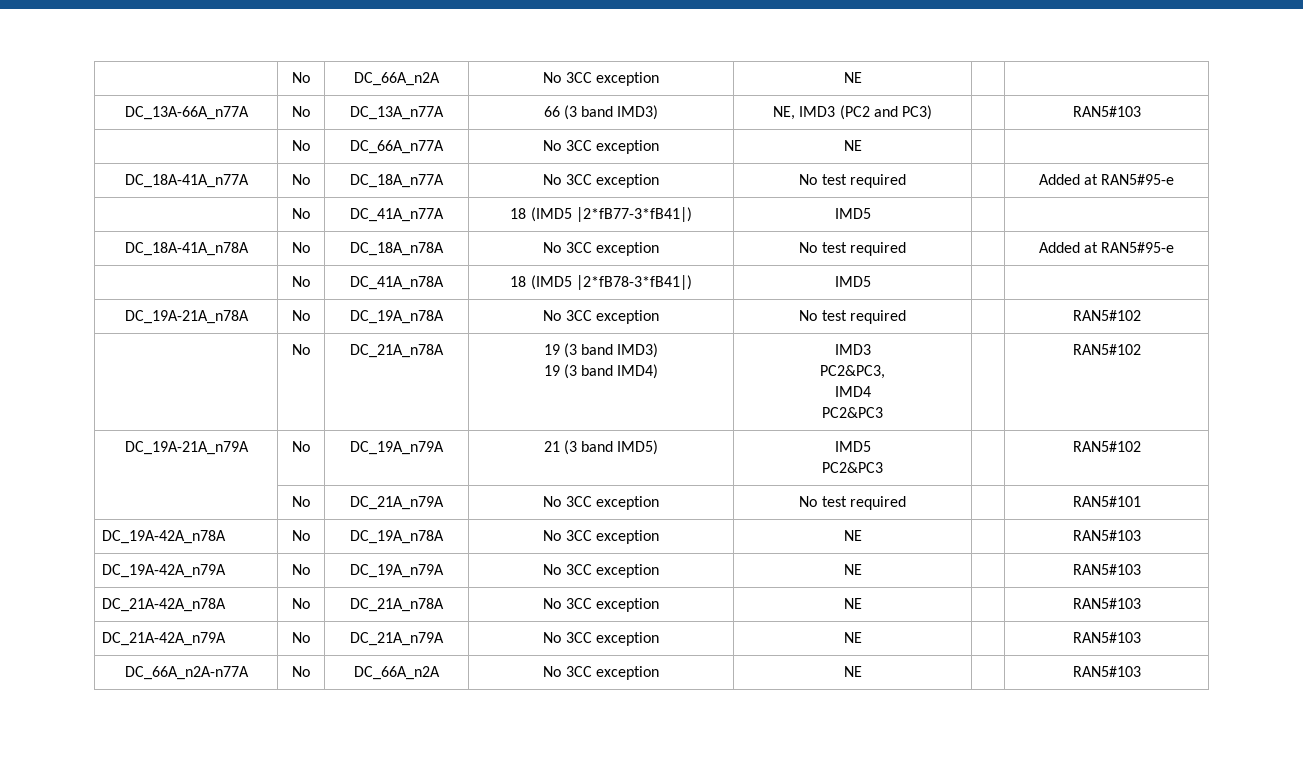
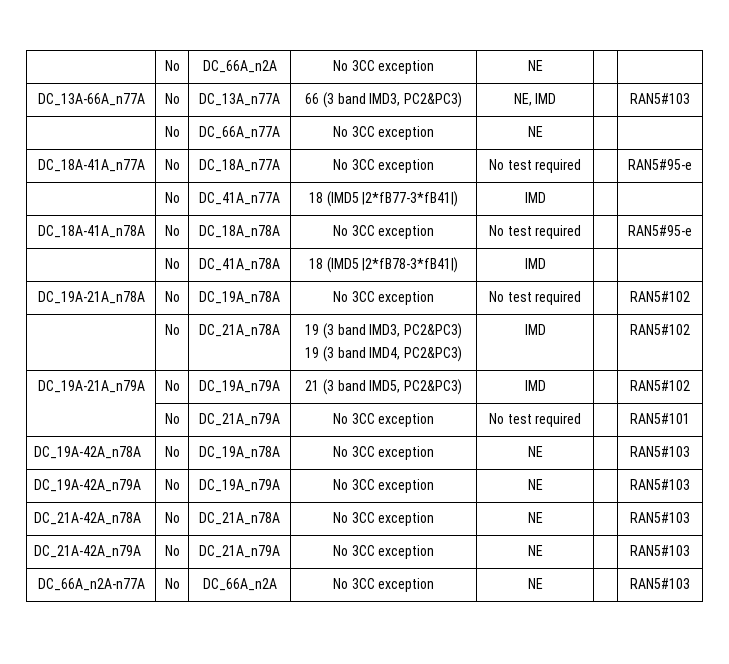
- DC_13A-66A_n77A | No | DC_13A_n77A | 66 (3 band IMD3) | NE, IMD3 (PC2 and PC3) | | RAN5#103
+ DC_13A-66A_n77A | No | DC_13A_n77A | 66 (3 band IMD3, PC2&PC3) | NE, IMD | | RAN5#103
- DC_18A-41A_n77A | No | DC_18A_n77A | No 3CC exception | No test required | | Added at RAN5#95-e
+ DC_18A-41A_n77A | No | DC_18A_n77A | No 3CC exception | No test required | | RAN5#95-e
- | No | DC_41A_n77A | 18 (IMD5 |2*fB77-3*fB41|) | IMD5 | |
+ | No | DC_41A_n77A | 18 (IMD5 |2*fB77-3*fB41|) | IMD | |
- DC_18A-41A_n78A | No | DC_18A_n78A | No 3CC exception | No test required | | Added at RAN5#95-e
+ DC_18A-41A_n78A | No | DC_18A_n78A | No 3CC exception | No test required | | RAN5#95-e
- | No | DC_41A_n78A | 18 (IMD5 |2*fB78-3*fB41|) | IMD5 | |
+ | No | DC_41A_n78A | 18 (IMD5 |2*fB78-3*fB41|) | IMD | |
- | No | DC_21A_n78A | 19 (3 band IMD3)
- 19 (3 band IMD4) | IMD3
- PC2&PC3,
- IMD4
- PC2&PC3 | | RAN5#102
+ | No | DC_21A_n78A | 19 (3 band IMD3, PC2&PC3)
+ 19 (3 band IMD4, PC2&PC3) | IMD | | RAN5#102
- DC_19A-21A_n79A | No | DC_19A_n79A | 21 (3 band IMD5) | IMD5
- PC2&PC3 | | RAN5#102
+ DC_19A-21A_n79A | No | DC_19A_n79A | 21 (3 band IMD5, PC2&PC3) | IMD | | RAN5#102

